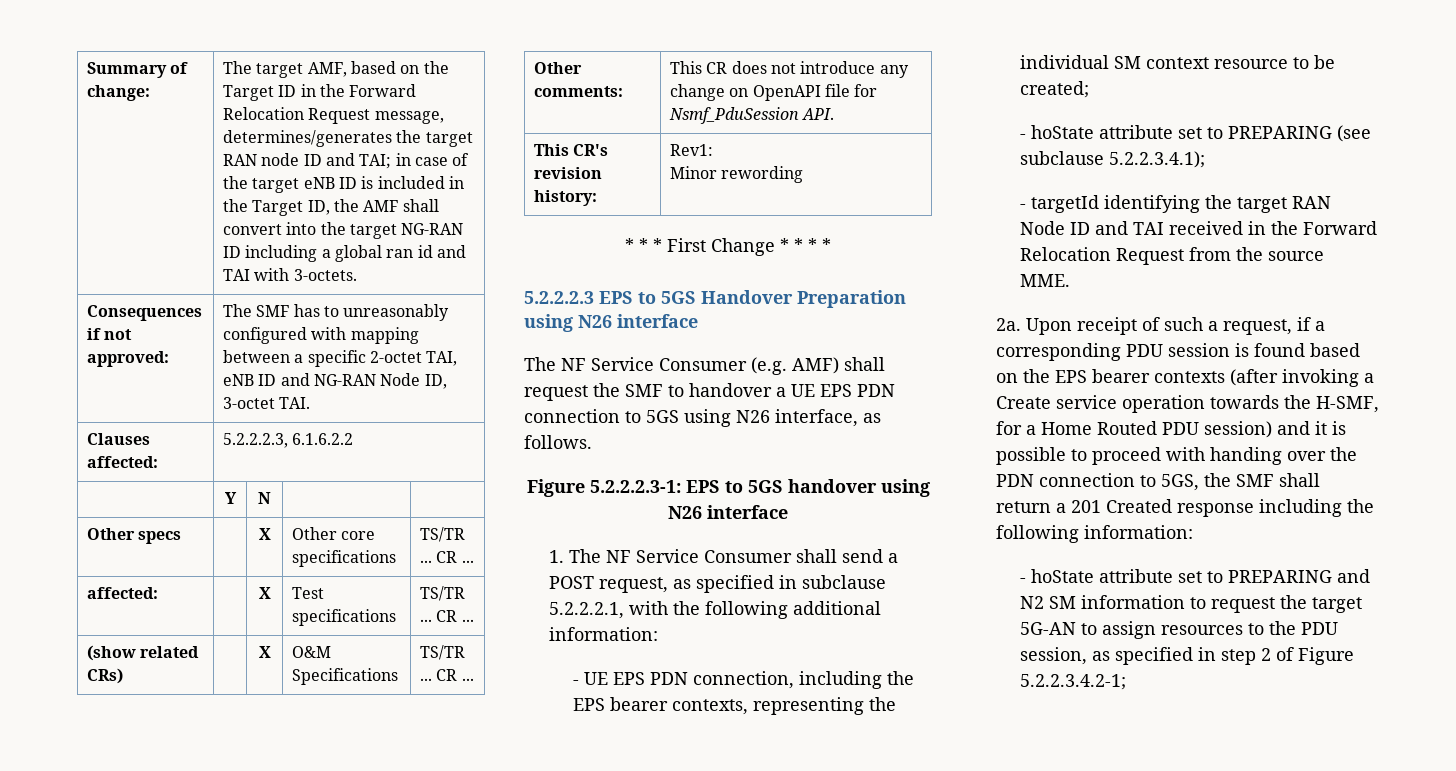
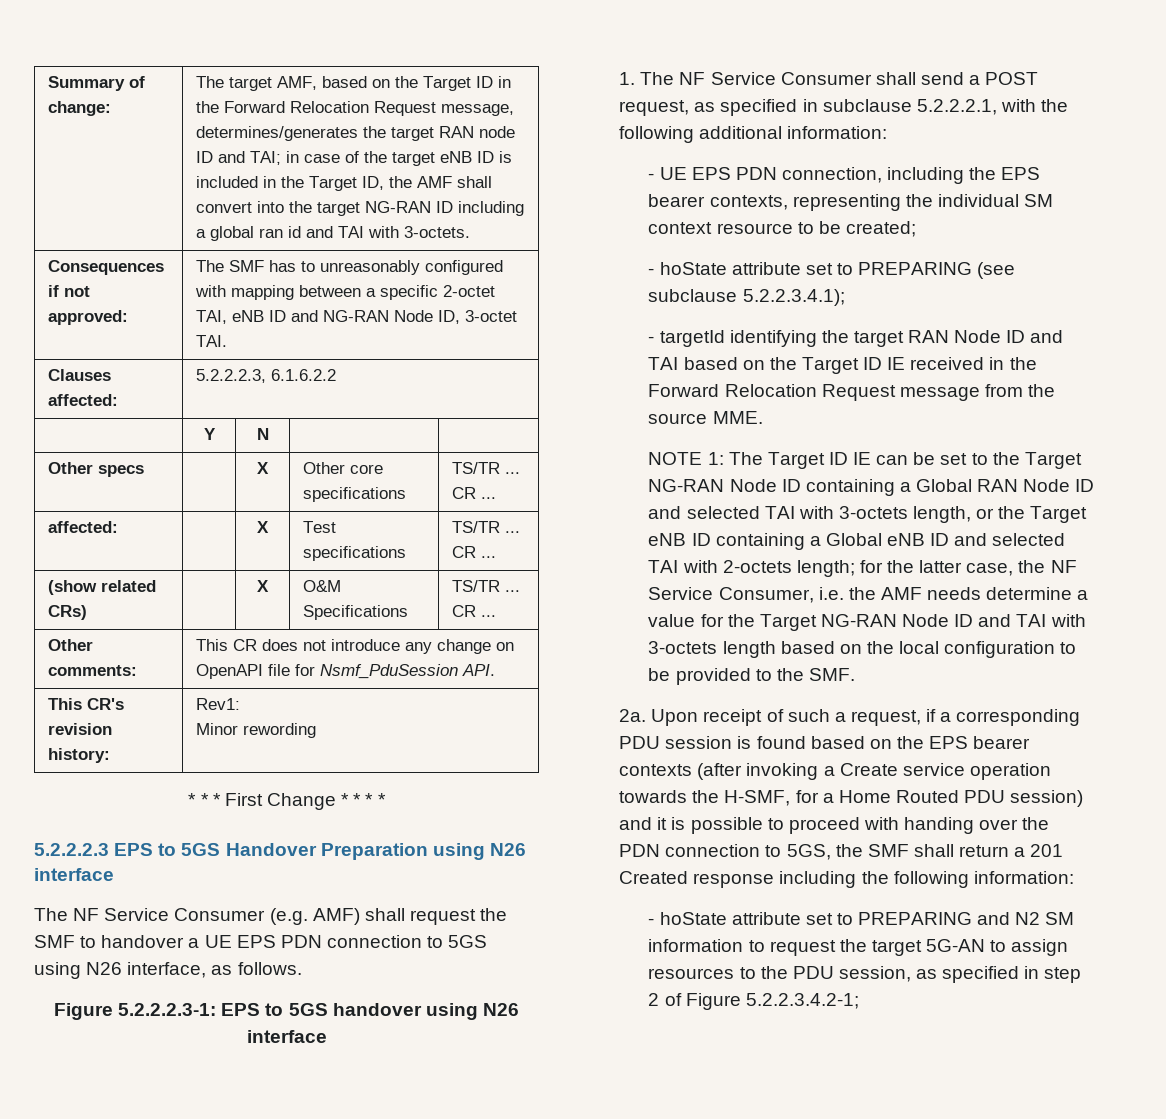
- - targetId identifying the target RAN Node ID and TAI received in the Forward Relocation Request from the source MME.
+ - targetId identifying the target RAN Node ID and TAI based on the Target ID IE received in the Forward Relocation Request message from the source MME.
+ NOTE 1: The Target ID IE can be set to the Target NG-RAN Node ID containing a Global RAN Node ID and selected TAI with 3-octets length, or the Target eNB ID containing a Global eNB ID and selected TAI with 2-octets length; for the latter case, the NF Service Consumer, i.e. the AMF needs determine a value for the Target NG-RAN Node ID and TAI with 3-octets length based on the local configuration to be provided to the SMF.

